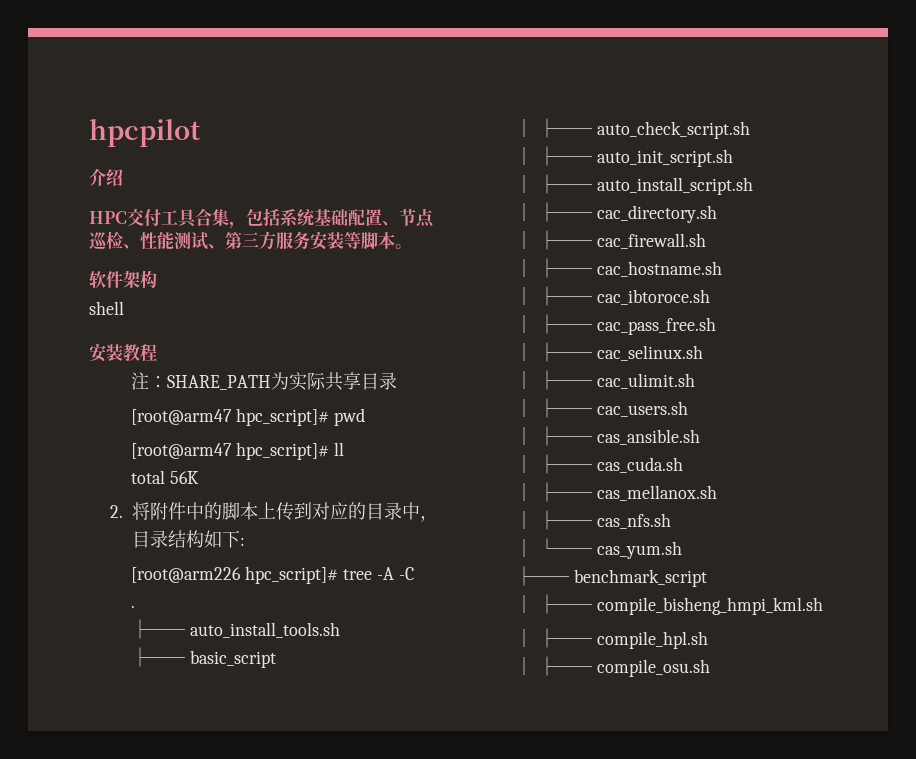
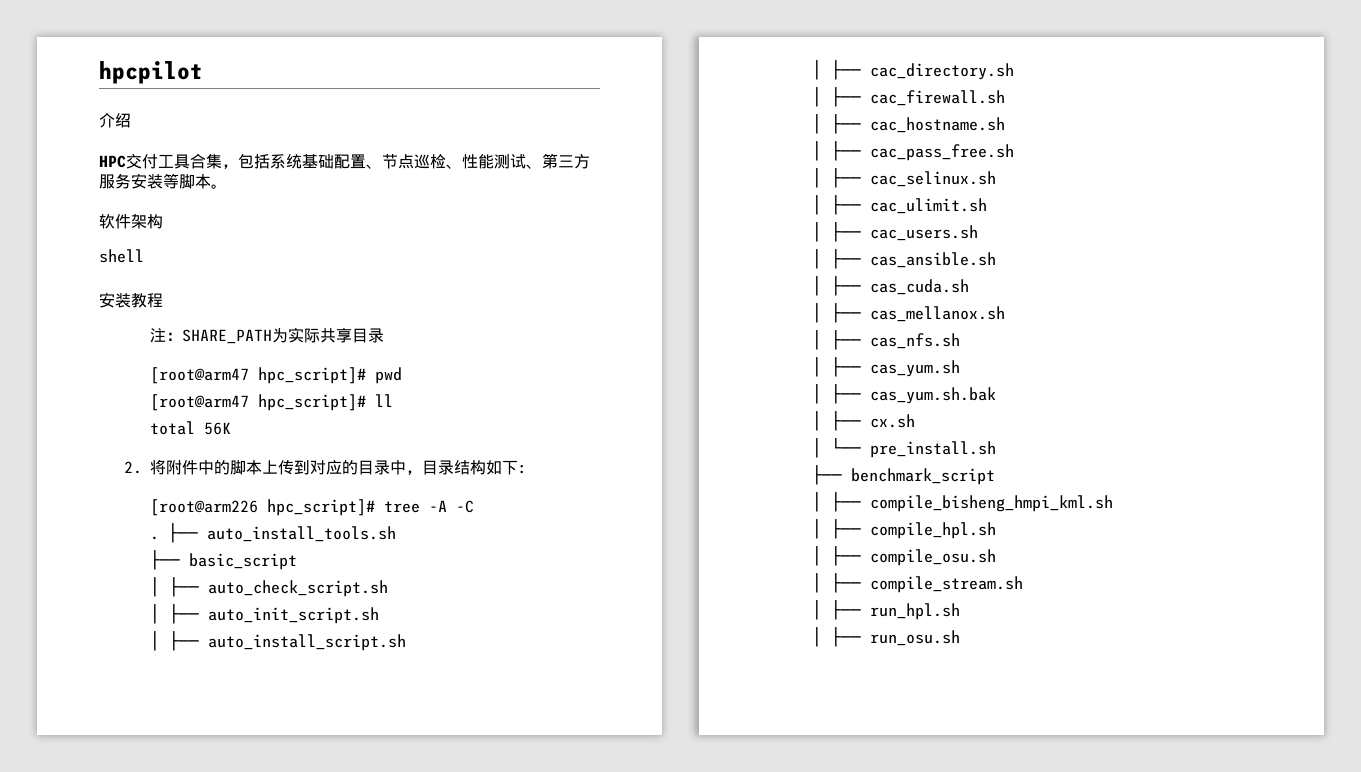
- .
- ├── auto_install_tools.sh
+ . ├── auto_install_tools.sh
- │ ├── cac_ibtoroce.sh
+ │ ├── cas_yum.sh
+ │ ├── cas_yum.sh.bak
+ │ ├── cx.sh
- │ └── cas_yum.sh
+ │ └── pre_install.sh
+ │ ├── compile_stream.sh
+ │ ├── run_hpl.sh
+ │ ├── run_osu.sh

